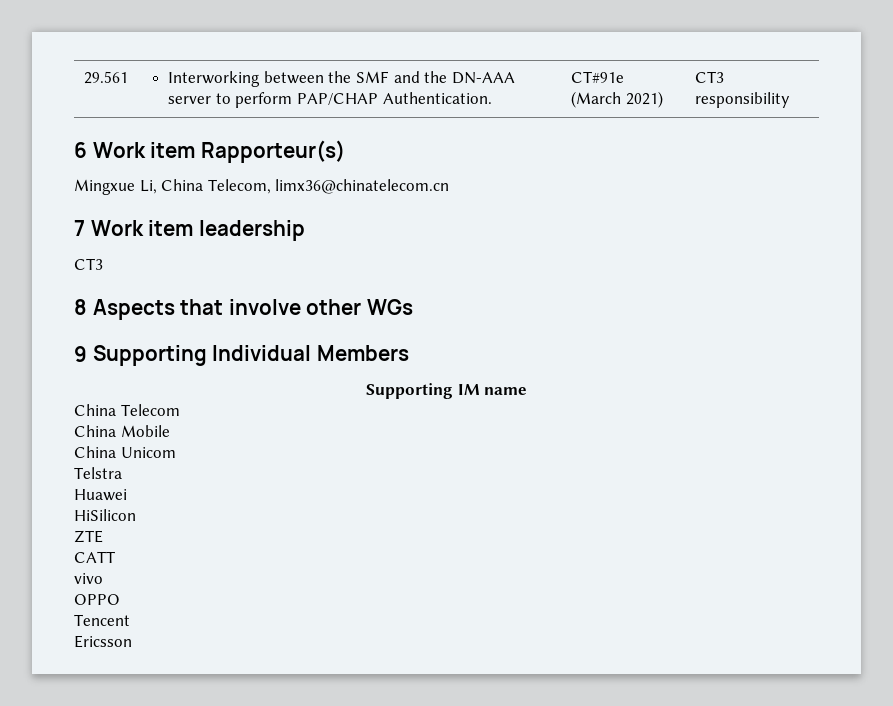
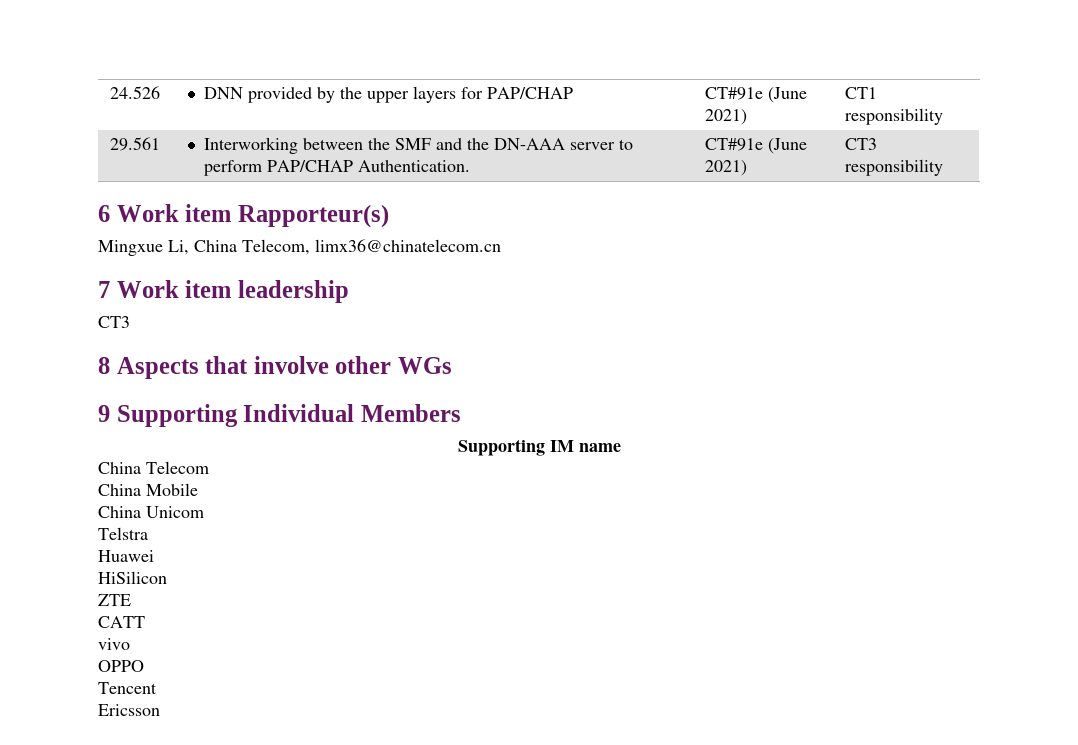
+ 24.526 | DNN provided by the upper layers for PAP/CHAP | CT#91e (June 2021) | CT1 responsibility
- 29.561 | Interworking between the SMF and the DN-AAA server to perform PAP/CHAP Authentication. | CT#91e (March 2021) | CT3 responsibility
+ 29.561 | Interworking between the SMF and the DN-AAA server to perform PAP/CHAP Authentication. | CT#91e (June 2021) | CT3 responsibility

